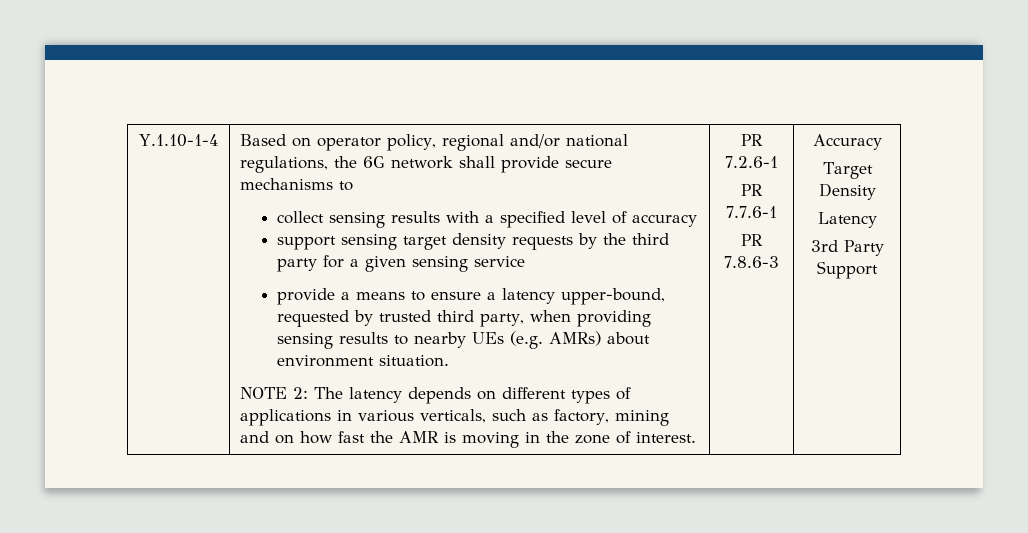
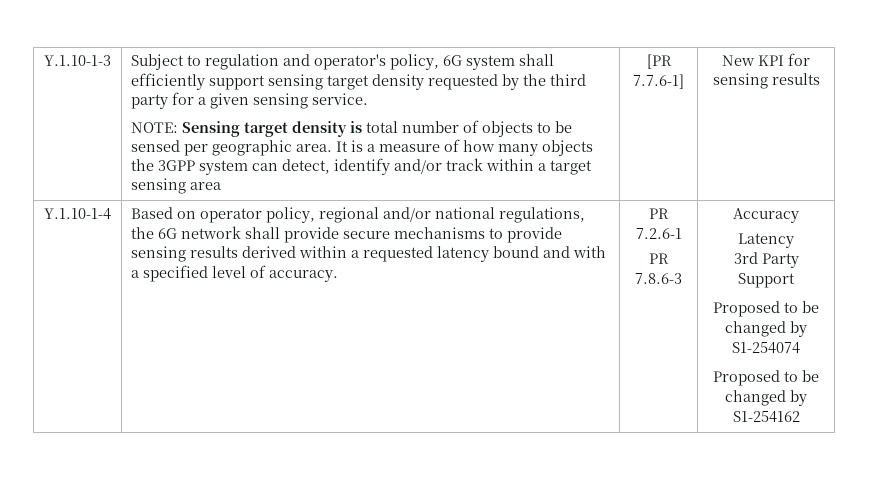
+ Y.1.10-1-3 | Subject to regulation and operator's policy, 6G system shall efficiently support sensing target density requested by the third party for a given sensing service.
+ NOTE: Sensing target density is total number of objects to be sensed per geographic area. It is a measure of how many objects the 3GPP system can detect, identify and/or track within a target sensing area | [PR 7.7.6-1] | New KPI for sensing results
- Based on operator policy, regional and/or national regulations, the 6G network shall provide secure mechanisms to
- collect sensing results with a specified level of accuracy
- support sensing target density requests by the third party for a given sensing service
- provide a means to ensure a latency upper-bound, requested by trusted third party, when providing sensing results to nearby UEs (e.g. AMRs) about environment situation.
- NOTE 2: The latency depends on different types of applications in various verticals, such as factory, mining and on how fast the AMR is moving in the zone of interest.
+ Based on operator policy, regional and/or national regulations, the 6G network shall provide secure mechanisms to provide sensing results derived within a requested latency bound and with a specified level of accuracy.
- PR 7.7.6-1
- Target Density
+ Proposed to be changed by S1-254074
+ Proposed to be changed by S1-254162

